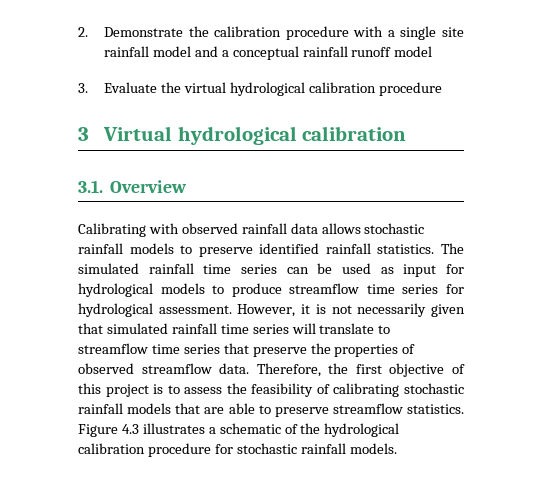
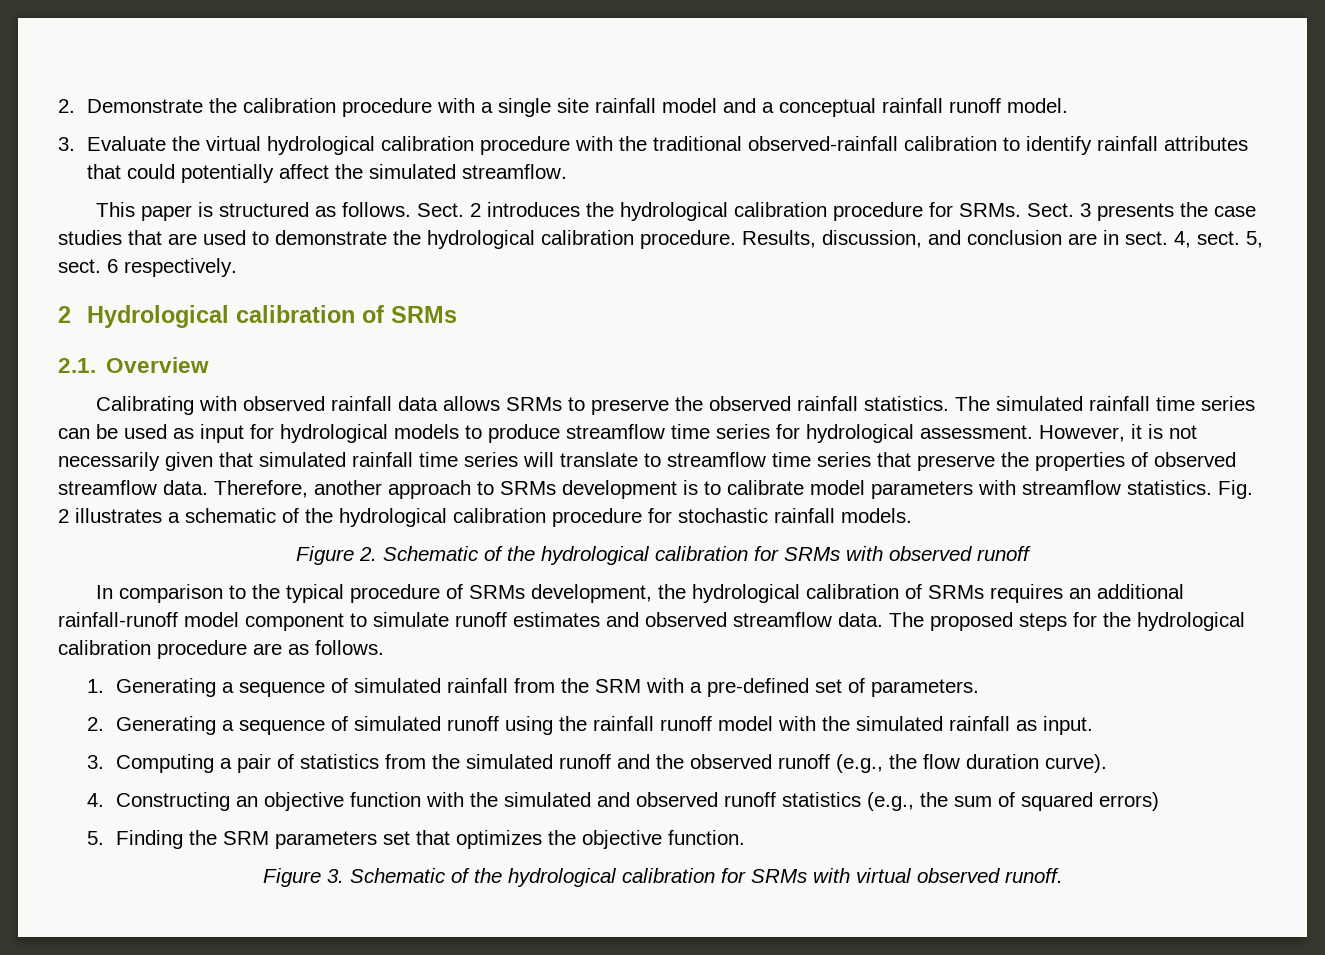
- 2. Demonstrate the calibration procedure with a single site rainfall model and a conceptual rainfall runoff model
+ 2. Demonstrate the calibration procedure with a single site rainfall model and a conceptual rainfall runoff model.
- 3. Evaluate the virtual hydrological calibration procedure
- 3 Virtual hydrological calibration
- 3.1. Overview
+ 3. Evaluate the virtual hydrological calibration procedure with the traditional observed-rainfall calibration to identify rainfall attributes that could potentially affect the simulated streamflow.
+ This paper is structured as follows. Sect. 2 introduces the hydrological calibration procedure for SRMs. Sect. 3 presents the case studies that are used to demonstrate the hydrological calibration procedure. Results, discussion, and conclusion are in sect. 4, sect. 5, sect. 6 respectively.
+ 2 Hydrological calibration of SRMs
+ 2.1. Overview
- Calibrating with observed rainfall data allows stochastic rainfall models to preserve identified rainfall statistics.
+ Calibrating with observed rainfall data allows SRMs to preserve the observed rainfall statistics.
- Therefore, the first objective of this project is to assess the feasibility of calibrating stochastic rainfall models that are able to preserve streamflow statistics. Figure 4.3 illustrates a schematic of the hydrological calibration procedure for stochastic rainfall models.
+ Therefore, another approach to SRMs development is to calibrate model parameters with streamflow statistics. Fig. 2 illustrates a schematic of the hydrological calibration procedure for stochastic rainfall models.
+ Figure 2. Schematic of the hydrological calibration for SRMs with observed runoff
+ In comparison to the typical procedure of SRMs development, the hydrological calibration of SRMs requires an additional rainfall-runoff model component to simulate runoff estimates and observed streamflow data. The proposed steps for the hydrological calibration procedure are as follows.
+ 1. Generating a sequence of simulated rainfall from the SRM with a pre-defined set of parameters.
+ 2. Generating a sequence of simulated runoff using the rainfall runoff model with the simulated rainfall as input.
+ 3. Computing a pair of statistics from the simulated runoff and the observed runoff (e.g., the flow duration curve).
+ 4. Constructing an objective function with the simulated and observed runoff statistics (e.g., the sum of squared errors)
+ 5. Finding the SRM parameters set that optimizes the objective function.
+ Figure 3. Schematic of the hydrological calibration for SRMs with virtual observed runoff.

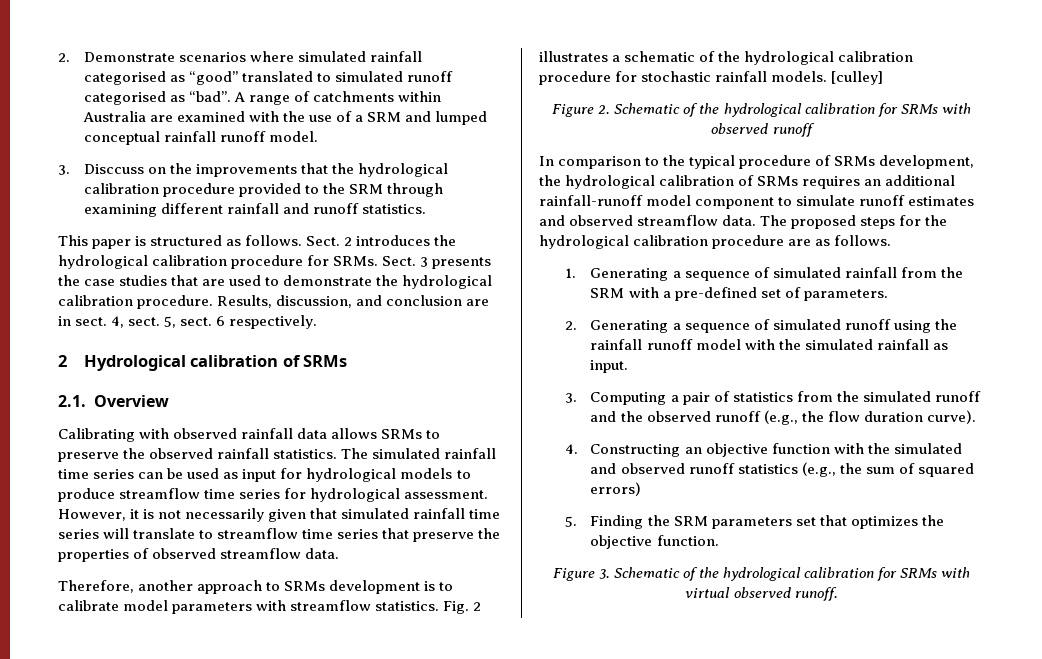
- 2. Demonstrate the calibration procedure with a single site rainfall model and a conceptual rainfall runoff model.
+ 2. Demonstrate scenarios where simulated rainfall categorised as “good” translated to simulated runoff categorised as “bad”. A range of catchments within Australia are examined with the use of a SRM and lumped conceptual rainfall runoff model.
- 3. Evaluate the virtual hydrological calibration procedure with the traditional observed-rainfall calibration to identify rainfall attributes that could potentially affect the simulated streamflow.
+ 3. Disccuss on the improvements that the hydrological calibration procedure provided to the SRM through examining different rainfall and runoff statistics.
- However, it is not necessarily given that simulated rainfall time series will translate to streamflow time series that preserve the properties of observed streamflow data. Therefore, another approach to SRMs development is to calibrate model parameters with streamflow statistics.
+ However, it is not necessarily given that simulated rainfall time series will translate to streamflow time series that preserve the properties of observed streamflow data.
+ Therefore, another approach to SRMs development is to calibrate model parameters with streamflow statistics.
+ [culley]

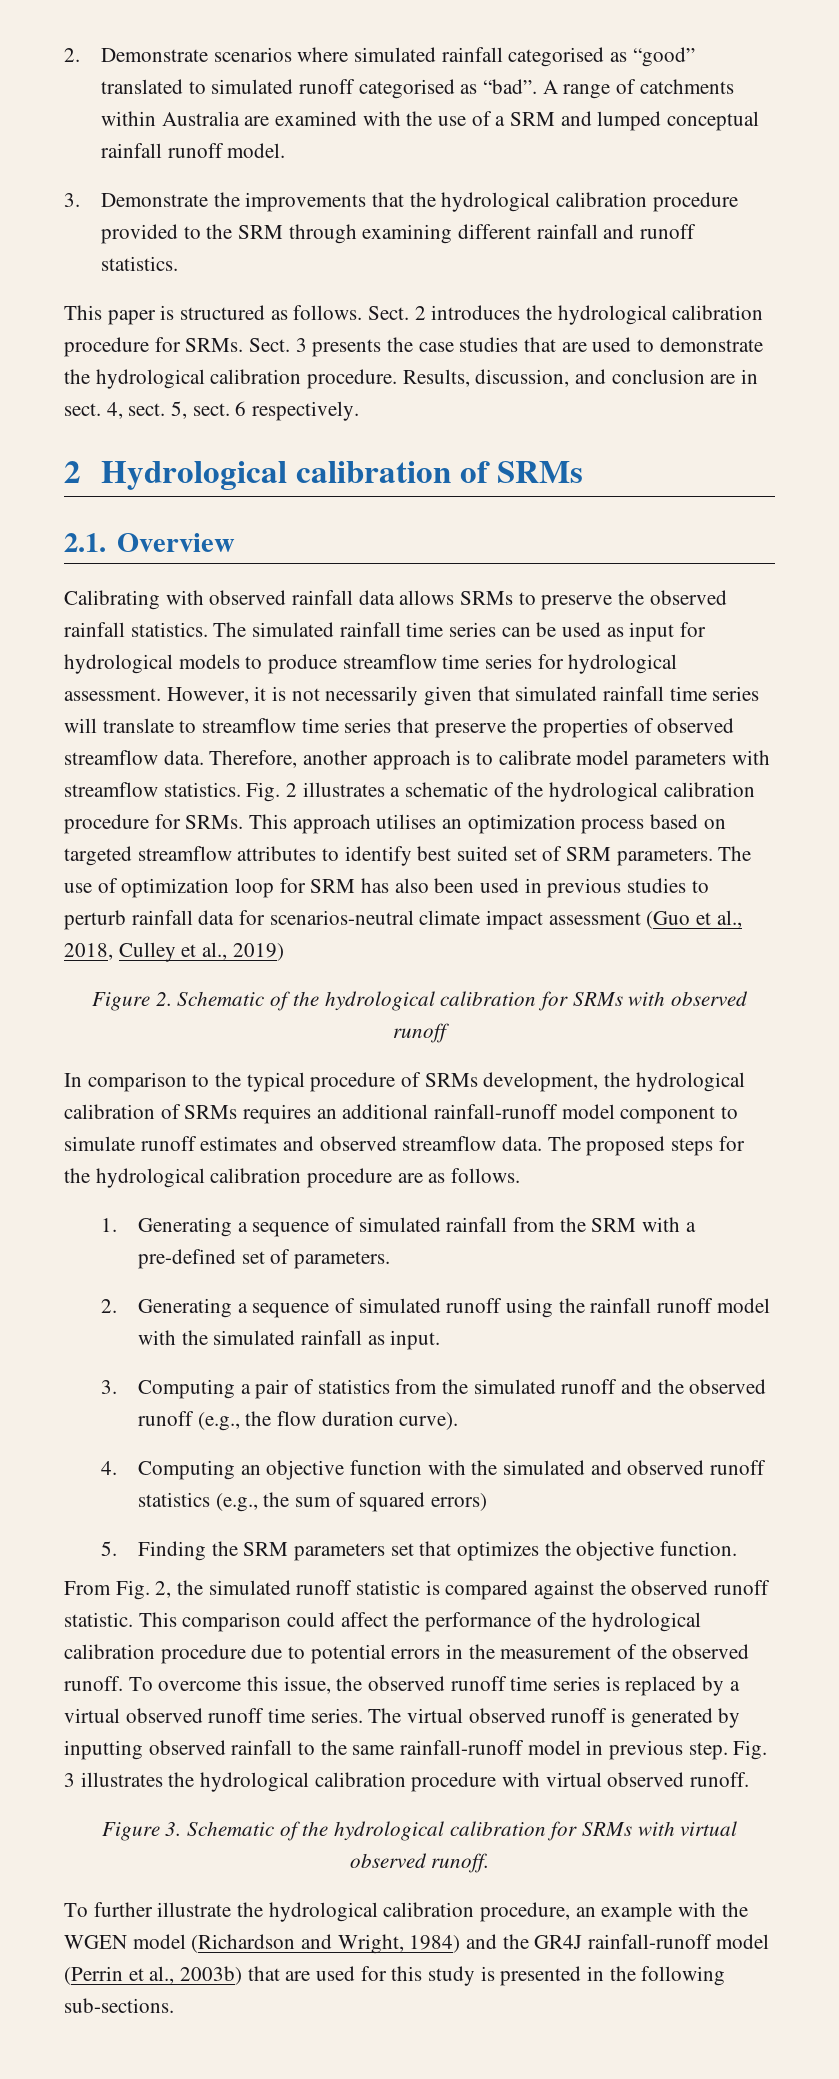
- 3. Disccuss on the improvements that the hydrological calibration procedure provided to the SRM through examining different rainfall and runoff statistics.
+ 3. Demonstrate the improvements that the hydrological calibration procedure provided to the SRM through examining different rainfall and runoff statistics.
- However, it is not necessarily given that simulated rainfall time series will translate to streamflow time series that preserve the properties of observed streamflow data.
- Therefore, another approach to SRMs development is to calibrate model parameters with streamflow statistics.
+ However, it is not necessarily given that simulated rainfall time series will translate to streamflow time series that preserve the properties of observed streamflow data. Therefore, another approach is to calibrate model parameters with streamflow statistics.
- Fig. 2 illustrates a schematic of the hydrological calibration procedure for stochastic rainfall models. [culley]
+ Fig. 2 illustrates a schematic of the hydrological calibration procedure for SRMs. This approach utilises an optimization process based on targeted streamflow attributes to identify best suited set of SRM parameters. The use of optimization loop for SRM has also been used in previous studies to perturb rainfall data for scenarios-neutral climate impact assessment (Guo et al., 2018, Culley et al., 2019)
- 4. Constructing an objective function with the simulated and observed runoff statistics (e.g., the sum of squared errors)
+ 4. Computing an objective function with the simulated and observed runoff statistics (e.g., the sum of squared errors)
+ From Fig. 2, the simulated runoff statistic is compared against the observed runoff statistic. This comparison could affect the performance of the hydrological calibration procedure due to potential errors in the measurement of the observed runoff. To overcome this issue, the observed runoff time series is replaced by a virtual observed runoff time series. The virtual observed runoff is generated by inputting observed rainfall to the same rainfall-runoff model in previous step. Fig. 3 illustrates the hydrological calibration procedure with virtual observed runoff.
+ To further illustrate the hydrological calibration procedure, an example with the WGEN model (Richardson and Wright, 1984) and the GR4J rainfall-runoff model (Perrin et al., 2003b) that are used for this study is presented in the following sub-sections.

